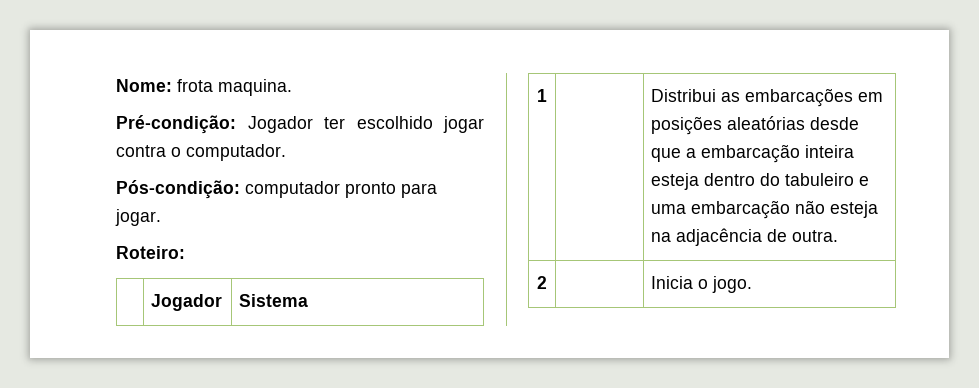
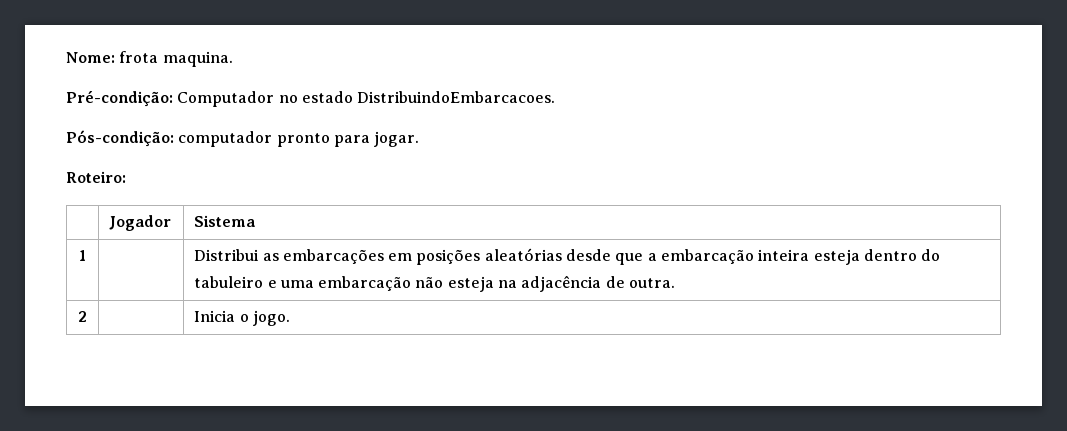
- Pré-condição: Jogador ter escolhido jogar contra o computador.
+ Pré-condição: Computador no estado DistribuindoEmbarcacoes.

